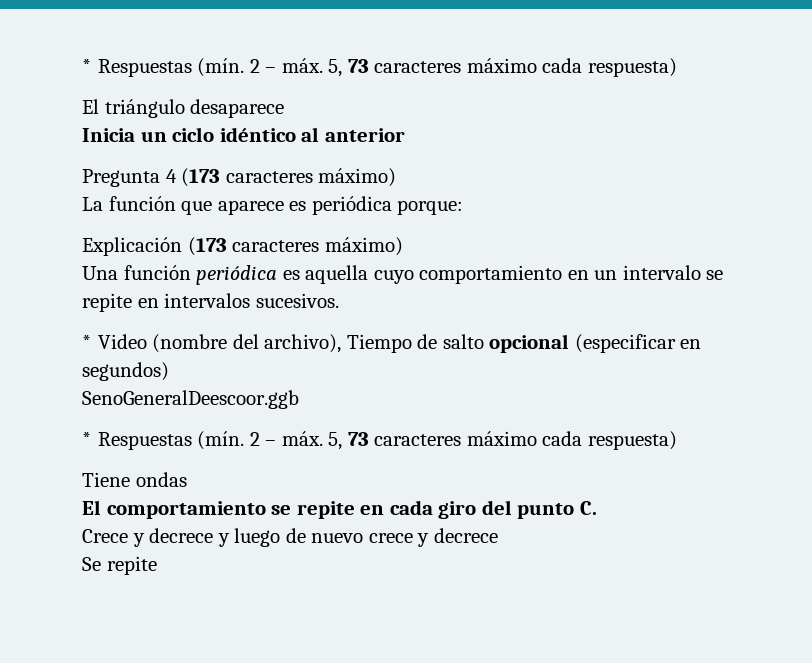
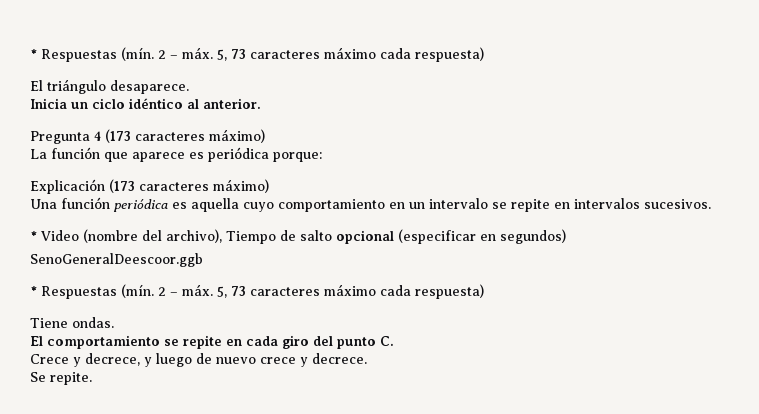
- El triángulo desaparece
+ El triángulo desaparece.
- Inicia un ciclo idéntico al anterior
+ Inicia un ciclo idéntico al anterior.
- Tiene ondas
+ Tiene ondas.
- Crece y decrece y luego de nuevo crece y decrece
+ Crece y decrece, y luego de nuevo crece y decrece.
- Se repite
+ Se repite.

